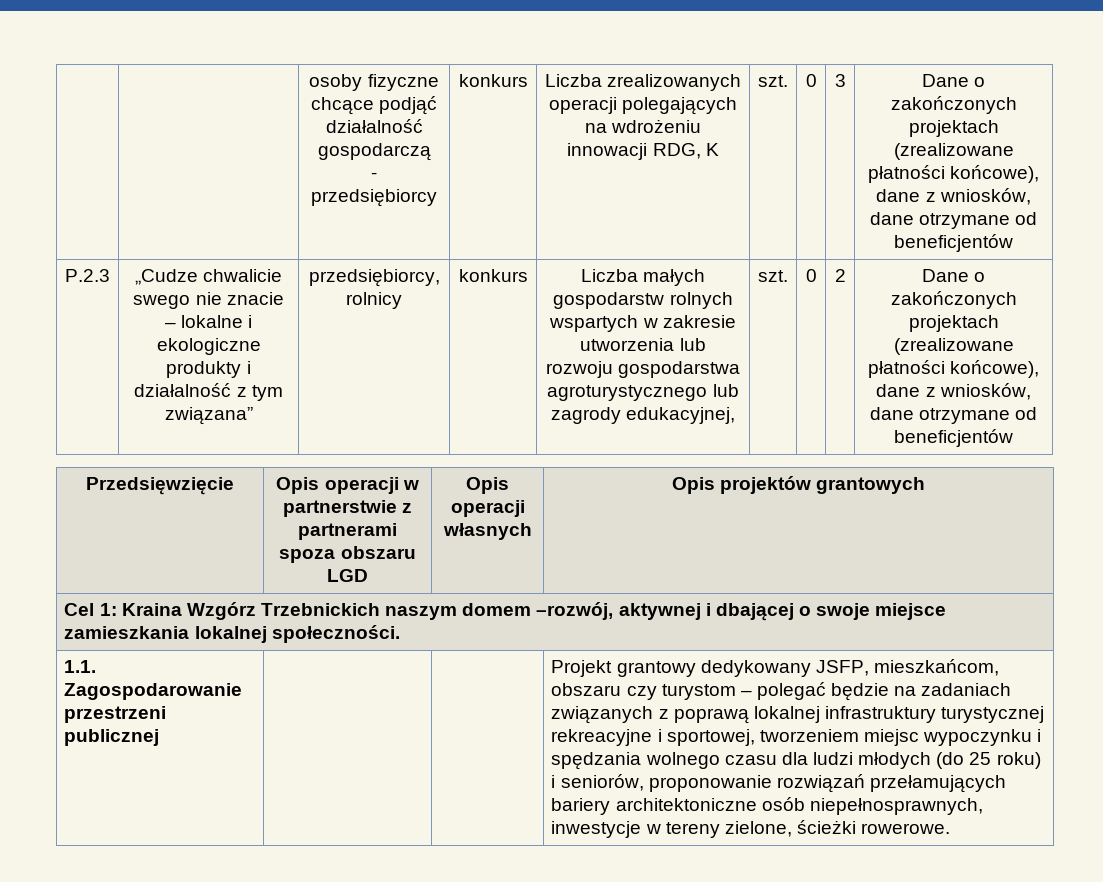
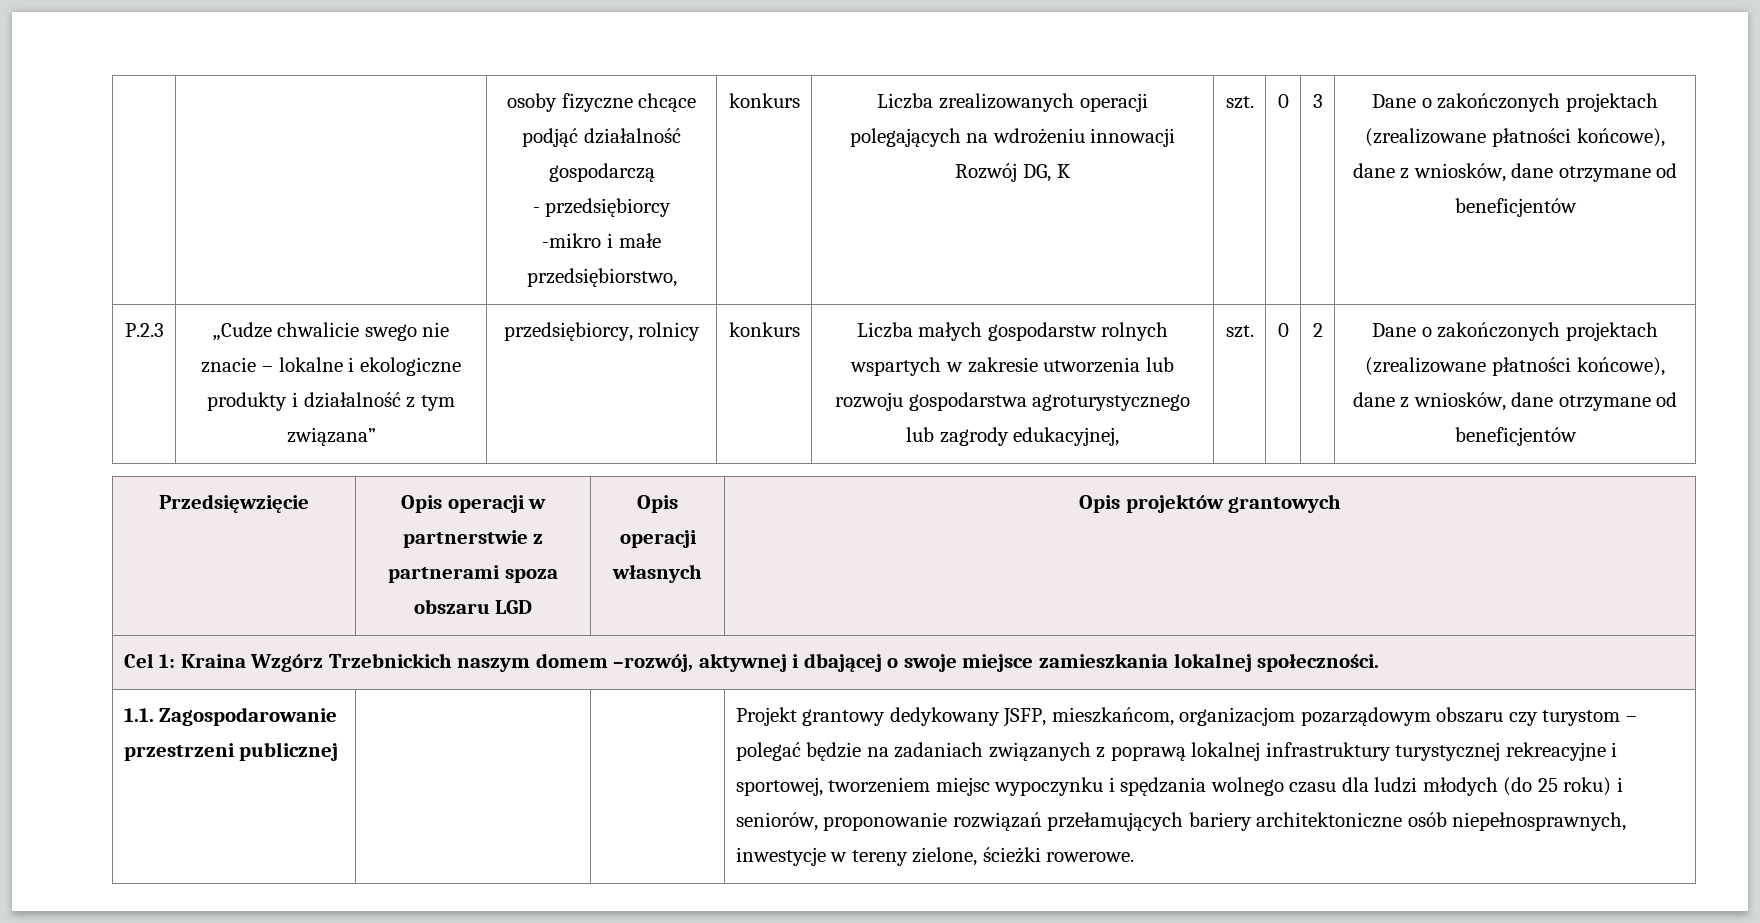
  | | osoby fizyczne chcące podjąć działalność gospodarczą
- - przedsiębiorcy | konkurs | Liczba zrealizowanych operacji polegających na wdrożeniu innowacji RDG, K | szt. | 0 | 3 | Dane o zakończonych projektach (zrealizowane płatności końcowe), dane z wniosków, dane otrzymane od beneficjentów
+ - przedsiębiorcy
+ -mikro i małe przedsiębiorstwo, | konkurs | Liczba zrealizowanych operacji polegających na wdrożeniu innowacji Rozwój DG, K | szt. | 0 | 3 | Dane o zakończonych projektach (zrealizowane płatności końcowe), dane z wniosków, dane otrzymane od beneficjentów
- Projekt grantowy dedykowany JSFP, mieszkańcom, obszaru czy turystom – polegać będzie na zadaniach związanych z poprawą lokalnej infrastruktury turystycznej rekreacyjne i sportowej, tworzeniem miejsc wypoczynku i spędzania wolnego czasu dla ludzi młodych (do 25 roku) i seniorów, proponowanie rozwiązań przełamujących bariery architektoniczne osób niepełnosprawnych, inwestycje w tereny zielone, ścieżki rowerowe.
+ Projekt grantowy dedykowany JSFP, mieszkańcom, organizacjom pozarządowym obszaru czy turystom – polegać będzie na zadaniach związanych z poprawą lokalnej infrastruktury turystycznej rekreacyjne i sportowej, tworzeniem miejsc wypoczynku i spędzania wolnego czasu dla ludzi młodych (do 25 roku) i seniorów, proponowanie rozwiązań przełamujących bariery architektoniczne osób niepełnosprawnych, inwestycje w tereny zielone, ścieżki rowerowe.

